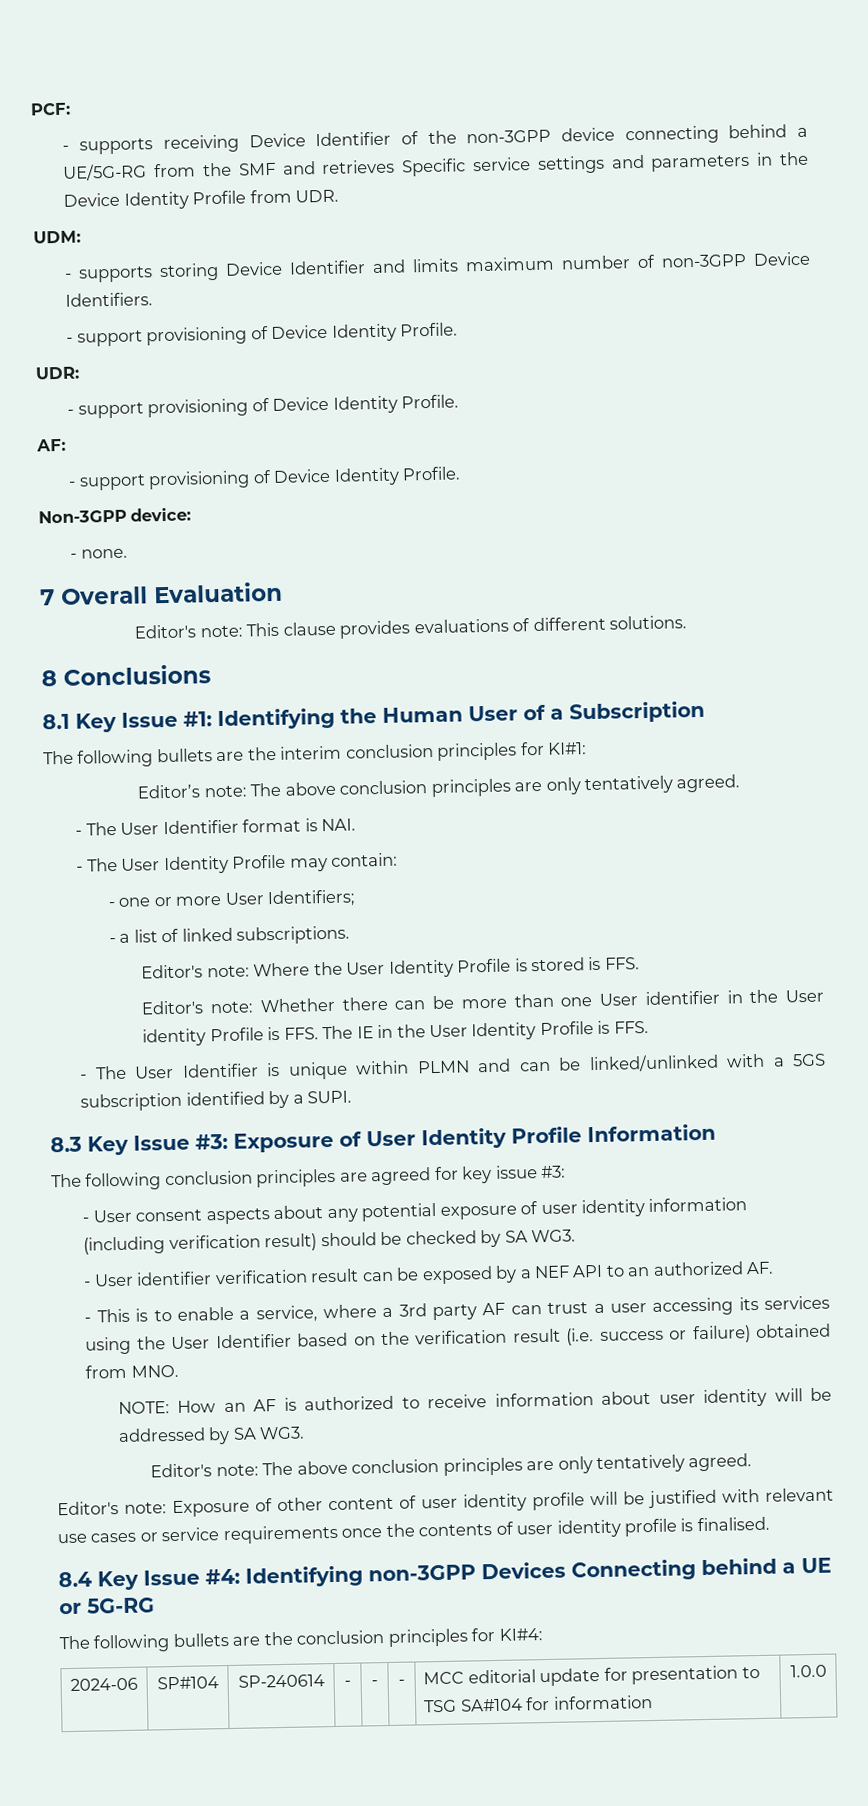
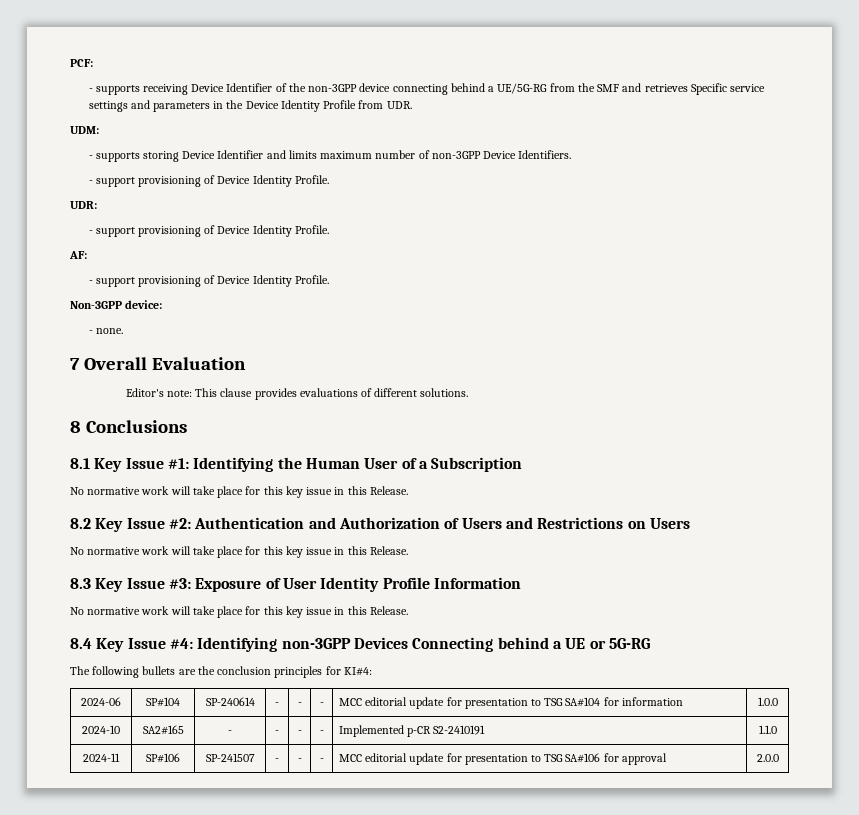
  8.1 Key Issue #1: Identifying the Human User of a Subscription
- The following bullets are the interim conclusion principles for KI#1:
- Editor’s note: The above conclusion principles are only tentatively agreed.
- - The User Identifier format is NAI.
- - The User Identity Profile may contain:
- - one or more User Identifiers;
- - a list of linked subscriptions.
- Editor's note: Where the User Identity Profile is stored is FFS.
- Editor's note: Whether there can be more than one User identifier in the User identity Profile is FFS. The IE in the User Identity Profile is FFS.
- - The User Identifier is unique within PLMN and can be linked/unlinked with a 5GS subscription identified by a SUPI.
+ No normative work will take place for this key issue in this Release.
+ 8.2 Key Issue #2: Authentication and Authorization of Users and Restrictions on Users
+ No normative work will take place for this key issue in this Release.
  8.3 Key Issue #3: Exposure of User Identity Profile Information
- The following conclusion principles are agreed for key issue #3:
- - User consent aspects about any potential exposure of user identity information (including verification result) should be checked by SA WG3.
- - User identifier verification result can be exposed by a NEF API to an authorized AF.
- - This is to enable a service, where a 3rd party AF can trust a user accessing its services using the User Identifier based on the verification result (i.e. success or failure) obtained from MNO.
- NOTE: How an AF is authorized to receive information about user identity will be addressed by SA WG3.
- Editor's note: The above conclusion principles are only tentatively agreed.
- Editor's note: Exposure of other content of user identity profile will be justified with relevant use cases or service requirements once the contents of user identity profile is finalised.
+ No normative work will take place for this key issue in this Release.
+ 2024-10 | SA2#165 | - | - | - | - | Implemented p-CR S2-2410191 | 1.1.0
+ 2024-11 | SP#106 | SP-241507 | - | - | - | MCC editorial update for presentation to TSG SA#106 for approval | 2.0.0

